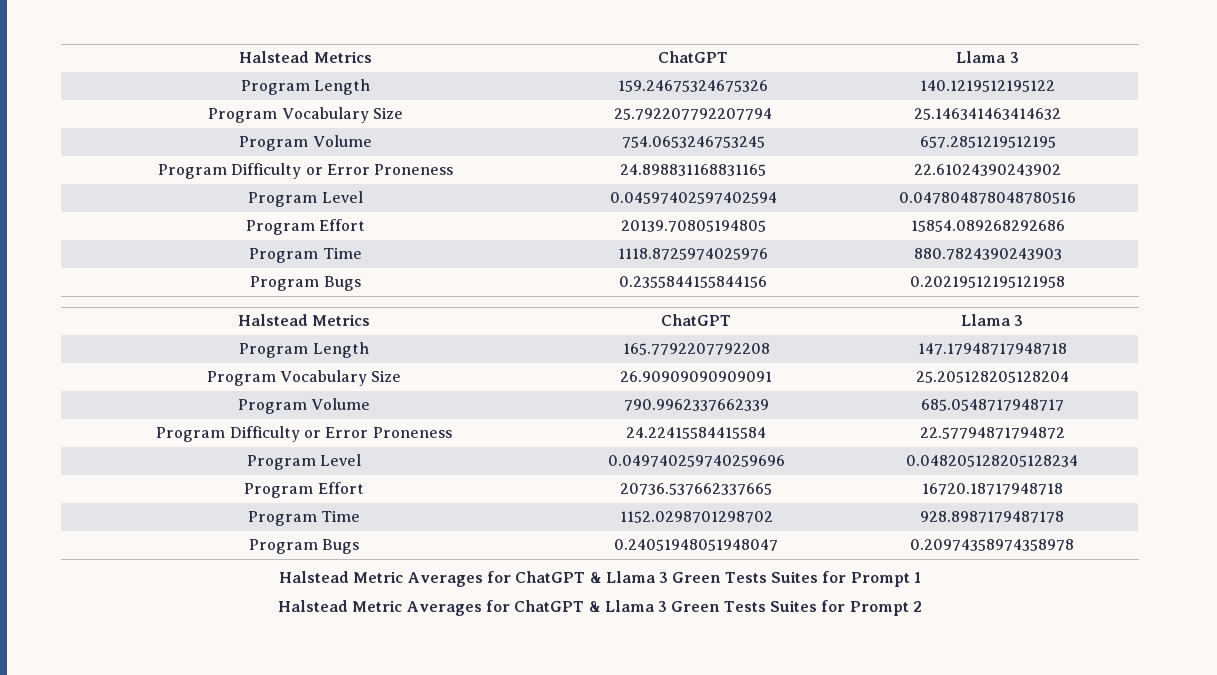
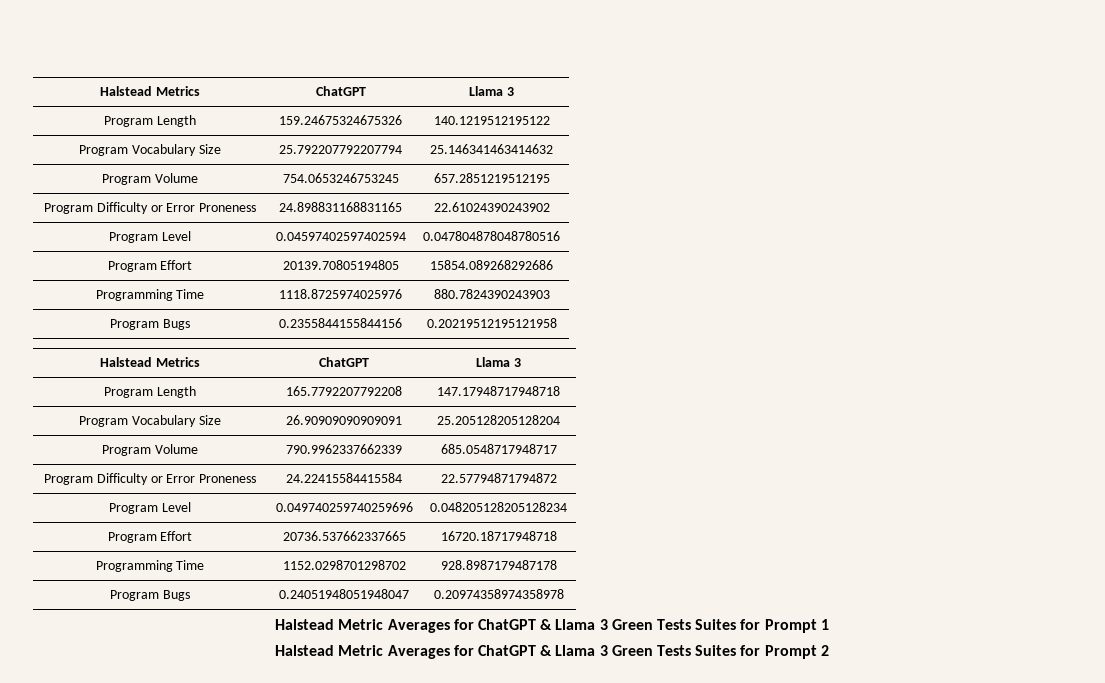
- Program Time | 1118.8725974025976 | 880.7824390243903
+ Programming Time | 1118.8725974025976 | 880.7824390243903
- Program Time | 1152.0298701298702 | 928.8987179487178
+ Programming Time | 1152.0298701298702 | 928.8987179487178

